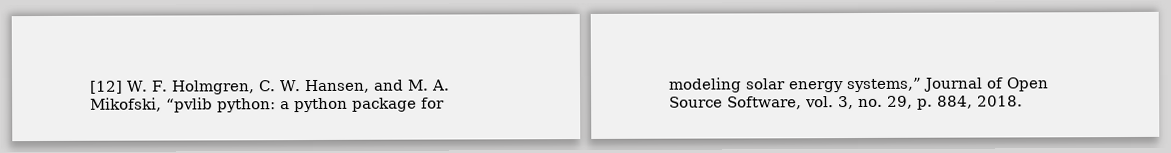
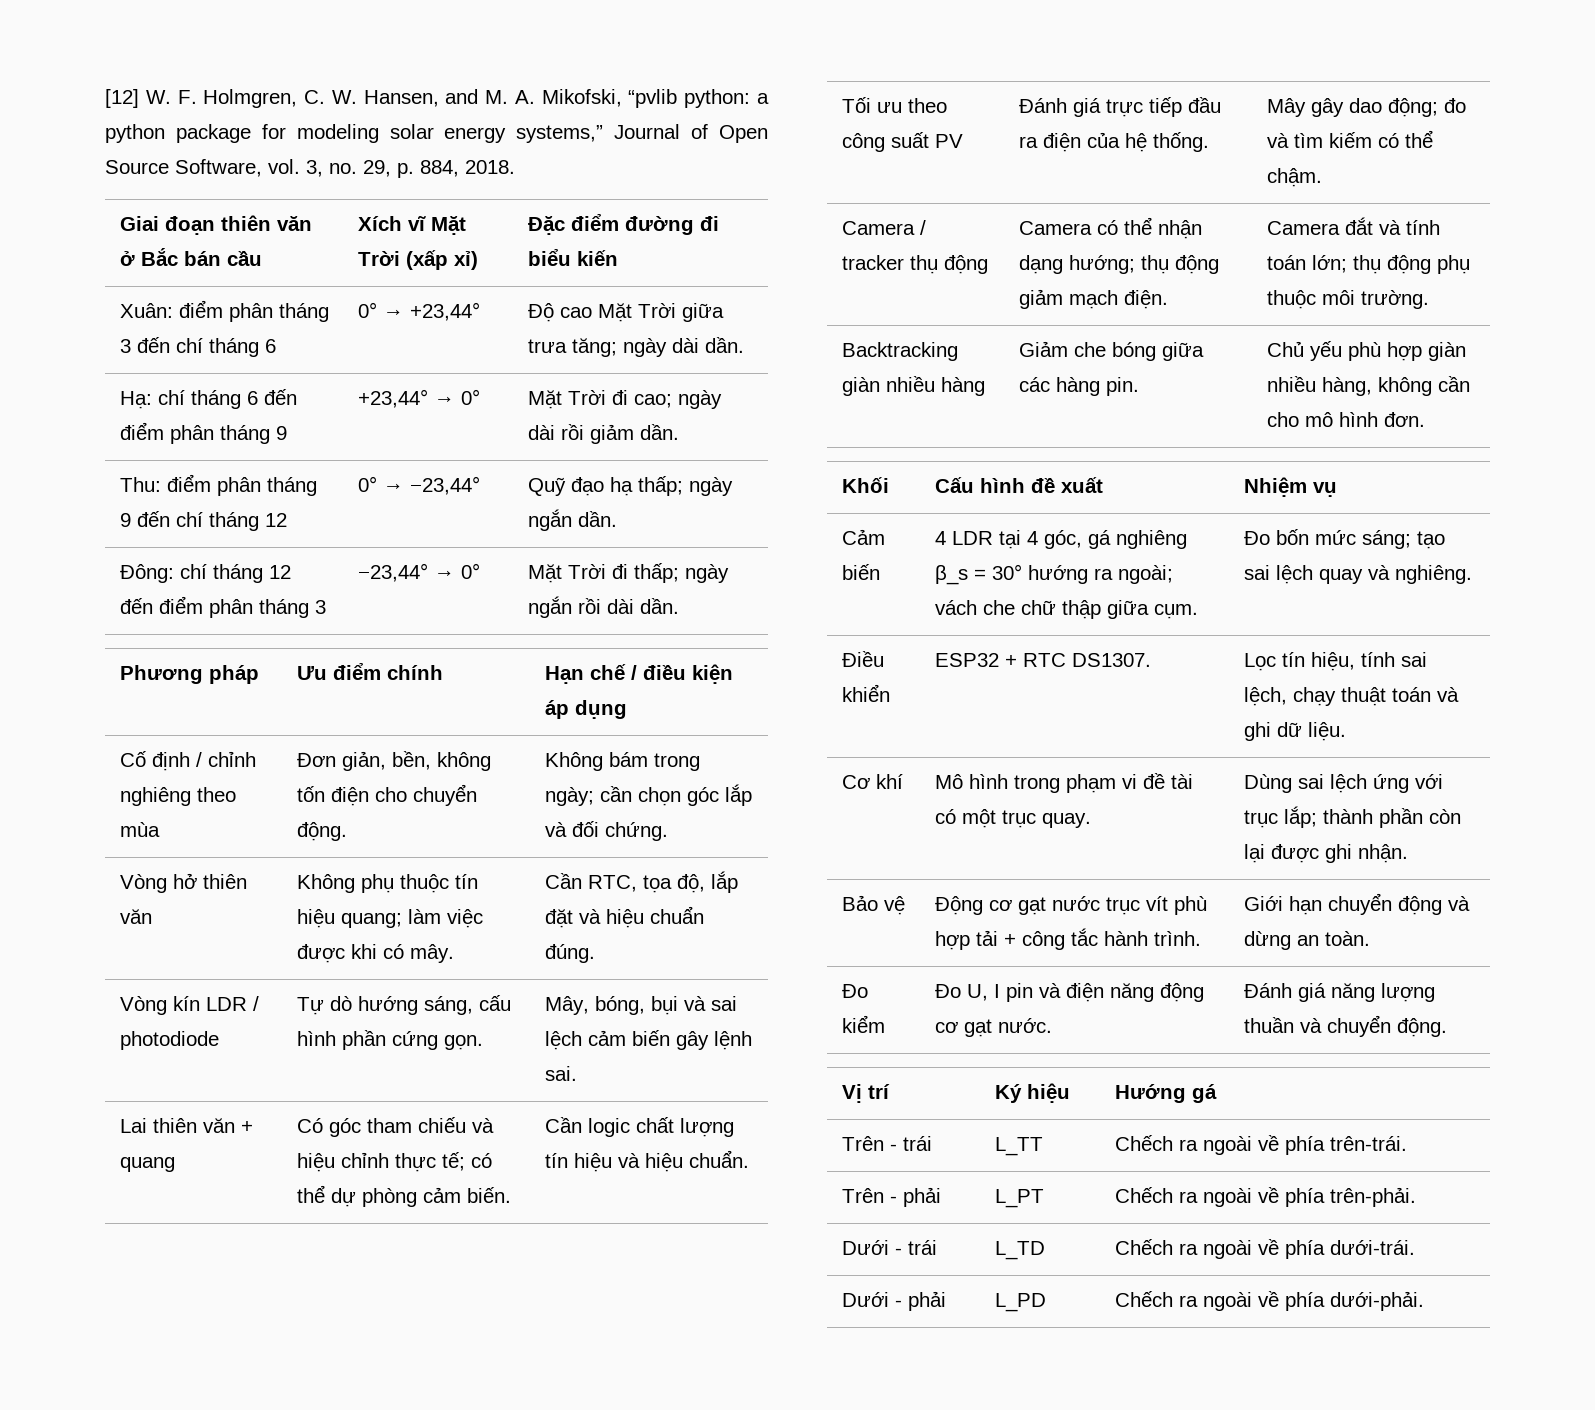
+ Giai đoạn thiên văn ở Bắc bán cầu | Xích vĩ Mặt Trời (xấp xỉ) | Đặc điểm đường đi biểu kiến
+ Xuân: điểm phân tháng 3 đến chí tháng 6 | 0° → +23,44° | Độ cao Mặt Trời giữa trưa tăng; ngày dài dần.
+ Hạ: chí tháng 6 đến điểm phân tháng 9 | +23,44° → 0° | Mặt Trời đi cao; ngày dài rồi giảm dần.
+ Thu: điểm phân tháng 9 đến chí tháng 12 | 0° → −23,44° | Quỹ đạo hạ thấp; ngày ngắn dần.
+ Đông: chí tháng 12 đến điểm phân tháng 3 | −23,44° → 0° | Mặt Trời đi thấp; ngày ngắn rồi dài dần.
+ Phương pháp | Ưu điểm chính | Hạn chế / điều kiện áp dụng
+ Cố định / chỉnh nghiêng theo mùa | Đơn giản, bền, không tốn điện cho chuyển động. | Không bám trong ngày; cần chọn góc lắp và đối chứng.
+ Vòng hở thiên văn | Không phụ thuộc tín hiệu quang; làm việc được khi có mây. | Cần RTC, tọa độ, lắp đặt và hiệu chuẩn đúng.
+ Vòng kín LDR / photodiode | Tự dò hướng sáng, cấu hình phần cứng gọn. | Mây, bóng, bụi và sai lệch cảm biến gây lệnh sai.
+ Lai thiên văn + quang | Có góc tham chiếu và hiệu chỉnh thực tế; có thể dự phòng cảm biến. | Cần logic chất lượng tín hiệu và hiệu chuẩn.
+ Tối ưu theo công suất PV | Đánh giá trực tiếp đầu ra điện của hệ thống. | Mây gây dao động; đo và tìm kiếm có thể chậm.
+ Camera / tracker thụ động | Camera có thể nhận dạng hướng; thụ động giảm mạch điện. | Camera đắt và tính toán lớn; thụ động phụ thuộc môi trường.
+ Backtracking giàn nhiều hàng | Giảm che bóng giữa các hàng pin. | Chủ yếu phù hợp giàn nhiều hàng, không cần cho mô hình đơn.
+ Khối | Cấu hình đề xuất | Nhiệm vụ
+ Cảm biến | 4 LDR tại 4 góc, gá nghiêng β_s = 30° hướng ra ngoài; vách che chữ thập giữa cụm. | Đo bốn mức sáng; tạo sai lệch quay và nghiêng.
+ Điều khiển | ESP32 + RTC DS1307. | Lọc tín hiệu, tính sai lệch, chạy thuật toán và ghi dữ liệu.
+ Cơ khí | Mô hình trong phạm vi đề tài có một trục quay. | Dùng sai lệch ứng với trục lắp; thành phần còn lại được ghi nhận.
+ Bảo vệ | Động cơ gạt nước trục vít phù hợp tải + công tắc hành trình. | Giới hạn chuyển động và dừng an toàn.
+ Đo kiểm | Đo U, I pin và điện năng động cơ gạt nước. | Đánh giá năng lượng thuần và chuyển động.
+ Vị trí | Ký hiệu | Hướng gá
+ Trên - trái | L_TT | Chếch ra ngoài về phía trên-trái.
+ Trên - phải | L_PT | Chếch ra ngoài về phía trên-phải.
+ Dưới - trái | L_TD | Chếch ra ngoài về phía dưới-trái.
+ Dưới - phải | L_PD | Chếch ra ngoài về phía dưới-phải.

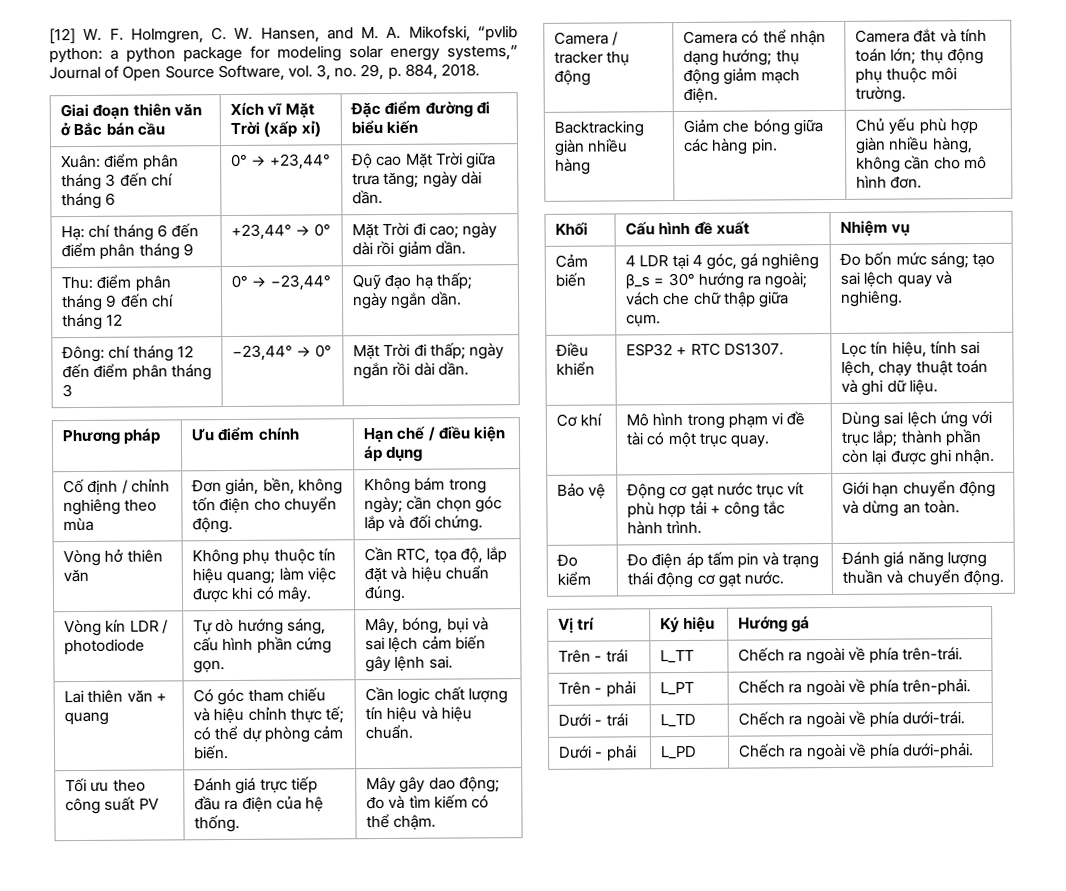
- Đo kiểm | Đo U, I pin và điện năng động cơ gạt nước. | Đánh giá năng lượng thuần và chuyển động.
+ Đo kiểm | Đo điện áp tấm pin và trạng thái động cơ gạt nước. | Đánh giá năng lượng thuần và chuyển động.

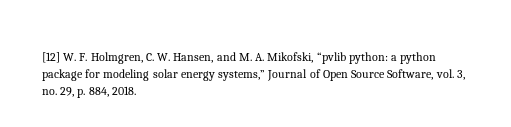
- Giai đoạn thiên văn ở Bắc bán cầu | Xích vĩ Mặt Trời (xấp xỉ) | Đặc điểm đường đi biểu kiến
- Xuân: điểm phân tháng 3 đến chí tháng 6 | 0° → +23,44° | Độ cao Mặt Trời giữa trưa tăng; ngày dài dần.
- Hạ: chí tháng 6 đến điểm phân tháng 9 | +23,44° → 0° | Mặt Trời đi cao; ngày dài rồi giảm dần.
- Thu: điểm phân tháng 9 đến chí tháng 12 | 0° → −23,44° | Quỹ đạo hạ thấp; ngày ngắn dần.
- Đông: chí tháng 12 đến điểm phân tháng 3 | −23,44° → 0° | Mặt Trời đi thấp; ngày ngắn rồi dài dần.
- Phương pháp | Ưu điểm chính | Hạn chế / điều kiện áp dụng
- Cố định / chỉnh nghiêng theo mùa | Đơn giản, bền, không tốn điện cho chuyển động. | Không bám trong ngày; cần chọn góc lắp và đối chứng.
- Vòng hở thiên văn | Không phụ thuộc tín hiệu quang; làm việc được khi có mây. | Cần RTC, tọa độ, lắp đặt và hiệu chuẩn đúng.
- Vòng kín LDR / photodiode | Tự dò hướng sáng, cấu hình phần cứng gọn. | Mây, bóng, bụi và sai lệch cảm biến gây lệnh sai.
- Lai thiên văn + quang | Có góc tham chiếu và hiệu chỉnh thực tế; có thể dự phòng cảm biến. | Cần logic chất lượng tín hiệu và hiệu chuẩn.
- Tối ưu theo công suất PV | Đánh giá trực tiếp đầu ra điện của hệ thống. | Mây gây dao động; đo và tìm kiếm có thể chậm.
- Camera / tracker thụ động | Camera có thể nhận dạng hướng; thụ động giảm mạch điện. | Camera đắt và tính toán lớn; thụ động phụ thuộc môi trường.
- Backtracking giàn nhiều hàng | Giảm che bóng giữa các hàng pin. | Chủ yếu phù hợp giàn nhiều hàng, không cần cho mô hình đơn.
- Khối | Cấu hình đề xuất | Nhiệm vụ
- Cảm biến | 4 LDR tại 4 góc, gá nghiêng β_s = 30° hướng ra ngoài; vách che chữ thập giữa cụm. | Đo bốn mức sáng; tạo sai lệch quay và nghiêng.
- Điều khiển | ESP32 + RTC DS1307. | Lọc tín hiệu, tính sai lệch, chạy thuật toán và ghi dữ liệu.
- Cơ khí | Mô hình trong phạm vi đề tài có một trục quay. | Dùng sai lệch ứng với trục lắp; thành phần còn lại được ghi nhận.
- Bảo vệ | Động cơ gạt nước trục vít phù hợp tải + công tắc hành trình. | Giới hạn chuyển động và dừng an toàn.
- Đo kiểm | Đo điện áp tấm pin và trạng thái động cơ gạt nước. | Đánh giá năng lượng thuần và chuyển động.
- Vị trí | Ký hiệu | Hướng gá
- Trên - trái | L_TT | Chếch ra ngoài về phía trên-trái.
- Trên - phải | L_PT | Chếch ra ngoài về phía trên-phải.
- Dưới - trái | L_TD | Chếch ra ngoài về phía dưới-trái.
- Dưới - phải | L_PD | Chếch ra ngoài về phía dưới-phải.

